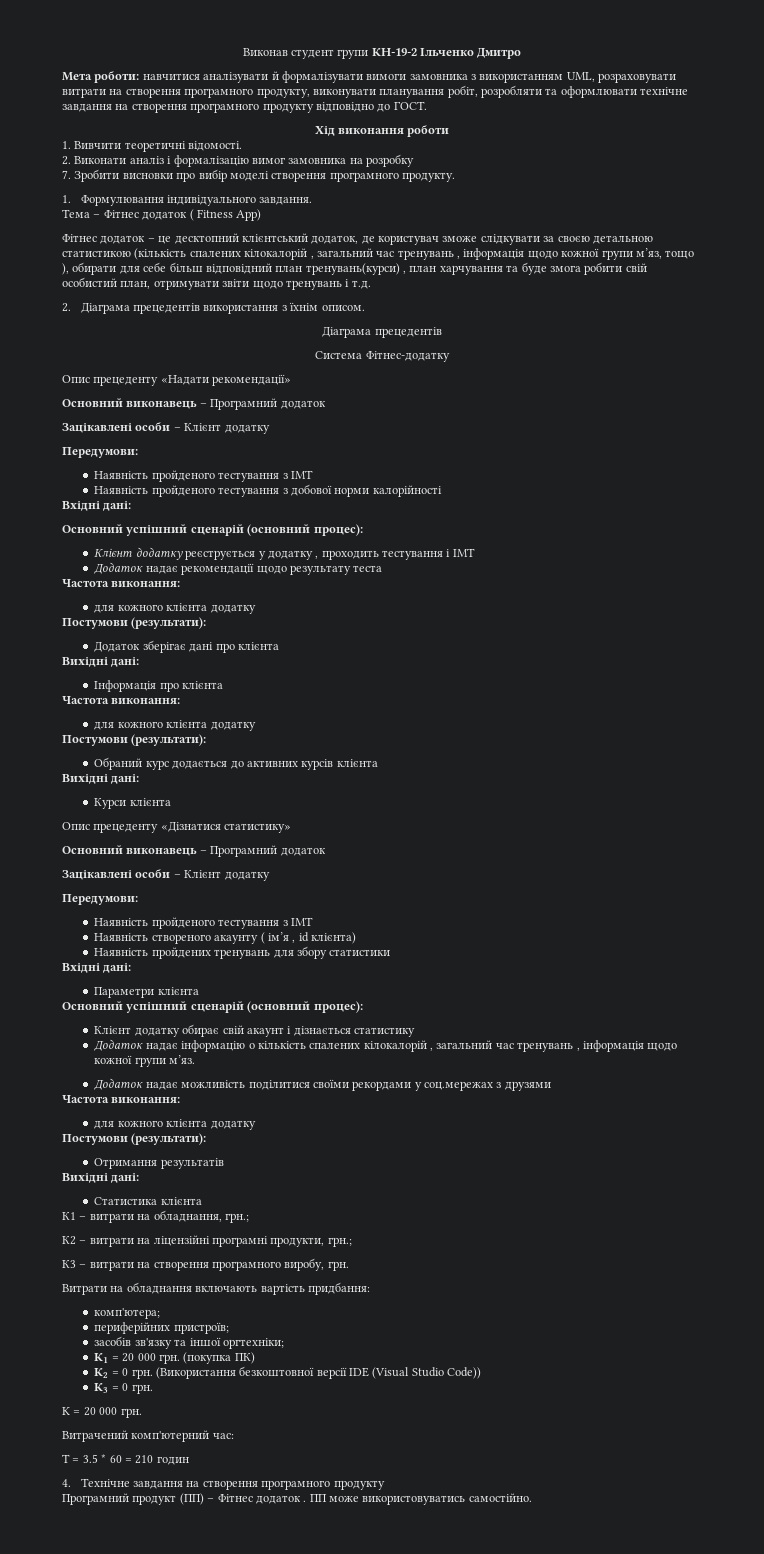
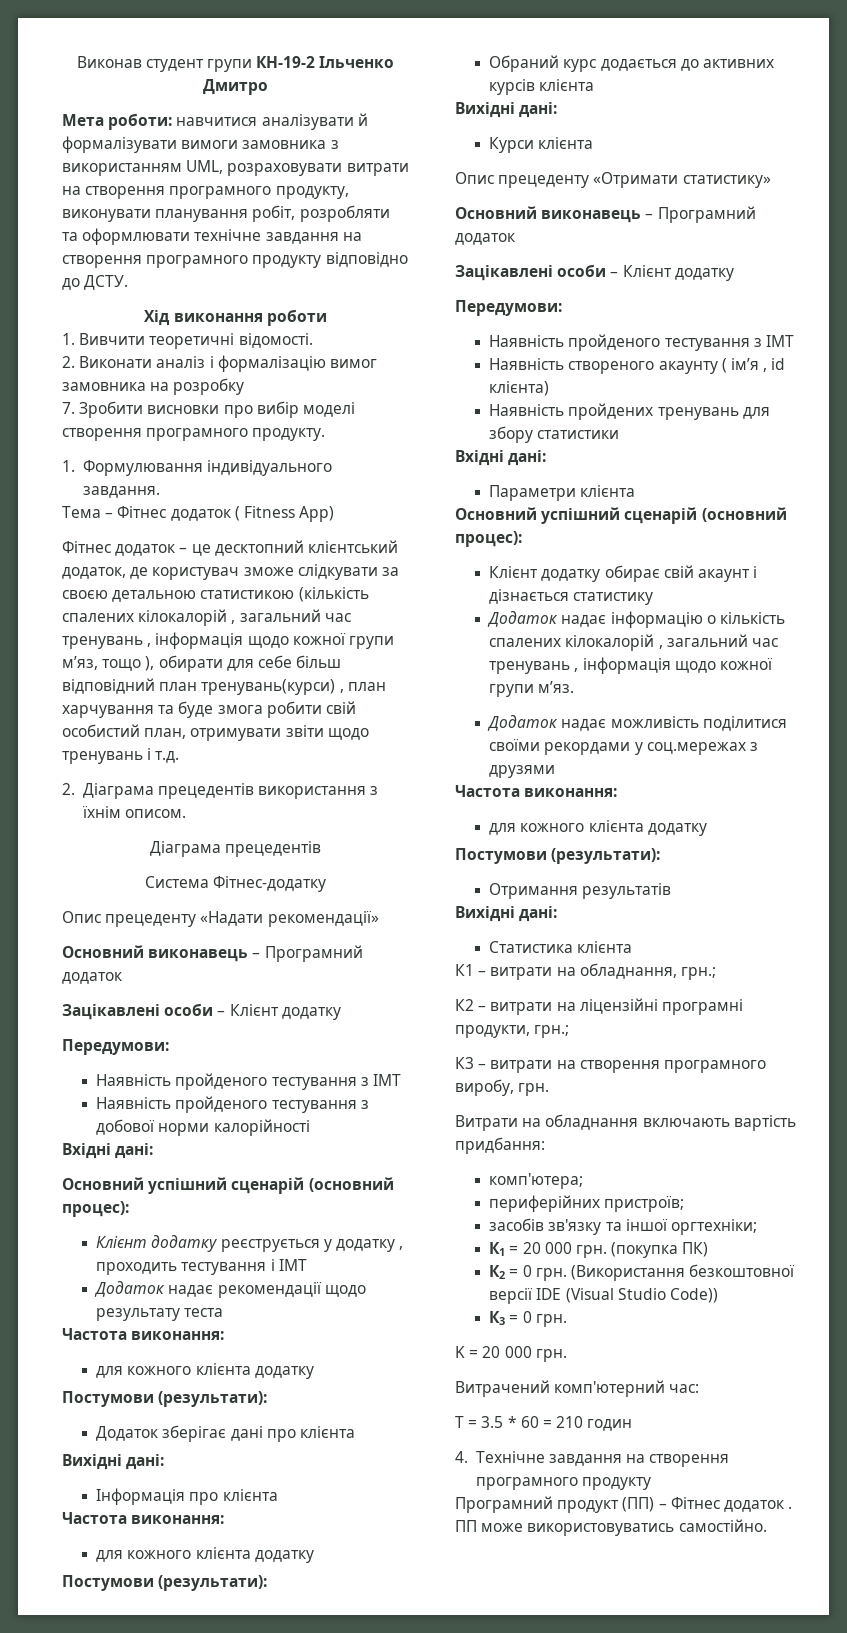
- Мета роботи: навчитися аналізувати й формалізувати вимоги замовника з використанням UML, розраховувати витрати на створення програмного продукту, виконувати планування робіт, розробляти та оформлювати технічне завдання на створення програмного продукту відповідно до ГОСТ.
+ Мета роботи: навчитися аналізувати й формалізувати вимоги замовника з використанням UML, розраховувати витрати на створення програмного продукту, виконувати планування робіт, розробляти та оформлювати технічне завдання на створення програмного продукту відповідно до ДСТУ.
- Опис прецеденту «Дізнатися статистику»
+ Опис прецеденту «Отримати статистику»

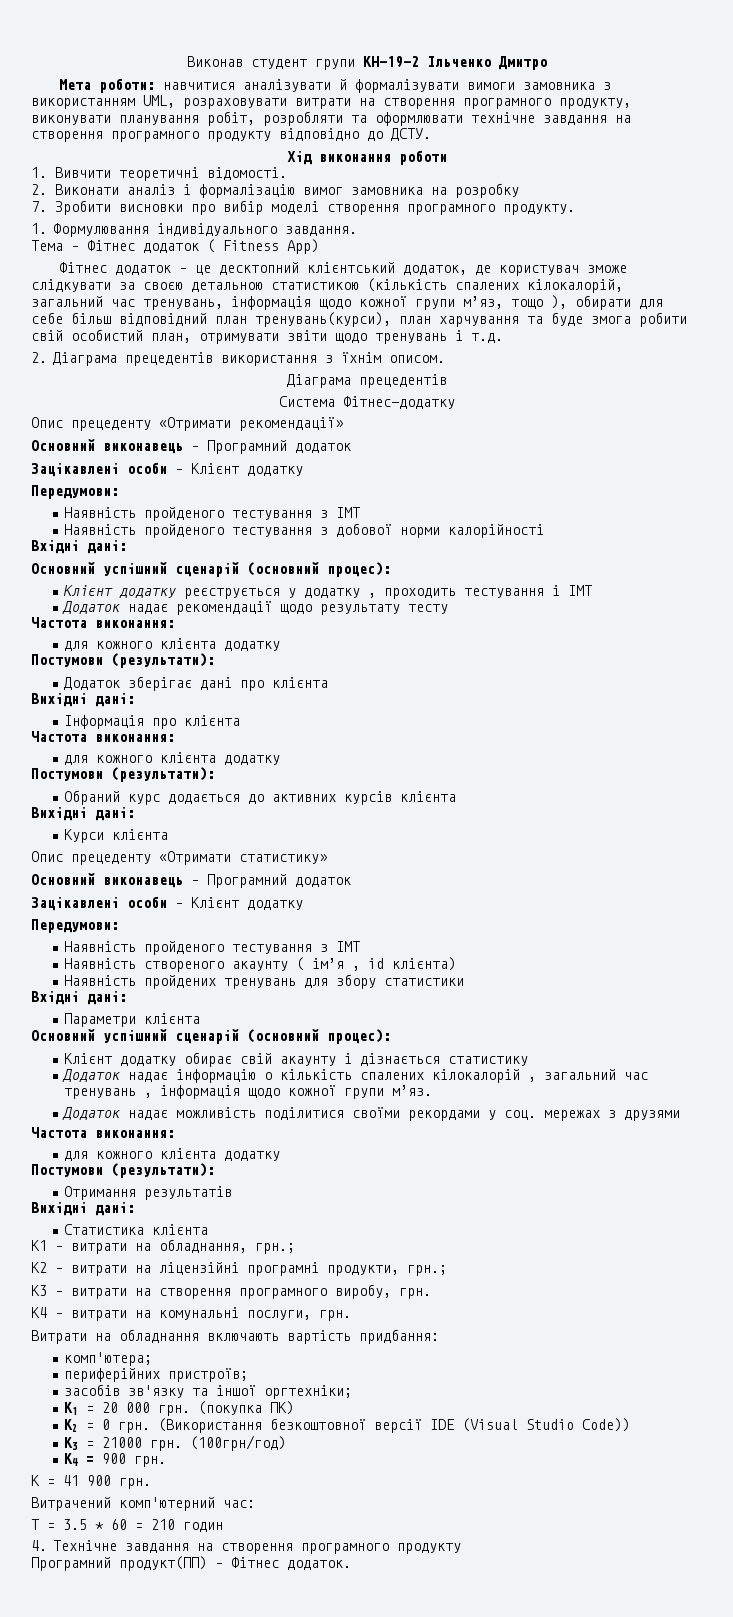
- Фітнес додаток – це десктопний клієнтський додаток, де користувач зможе слідкувати за своєю детальною статистикою (кількість спалених кілокалорій , загальний час тренувань , інформація щодо кожної групи м’яз, тощо ), обирати для себе більш відповідний план тренувань(курси) , план харчування та буде змога робити свій особистий план, отримувати звіти щодо тренувань і т.д.
+ Фітнес додаток – це десктопний клієнтський додаток, де користувач зможе слідкувати за своєю детальною статистикою (кількість спалених кілокалорій, загальний час тренувань, інформація щодо кожної групи м’яз, тощо ), обирати для себе більш відповідний план тренувань(курси), план харчування та буде змога робити свій особистий план, отримувати звіти щодо тренувань і т.д.
- Опис прецеденту «Надати рекомендації»
+ Опис прецеденту «Отримати рекомендації»
- Додаток надає рекомендації щодо результату теста
+ Додаток надає рекомендації щодо результату тесту
- Клієнт додатку обирає свій акаунт і дізнається статистику
+ Клієнт додатку обирає свій акаунту і дізнається статистику
- Додаток надає можливість поділитися своїми рекордами у соц.мережах з друзями
+ Додаток надає можливість поділитися своїми рекордами у соц. мережах з друзями
+ К4 – витрати на комунальні послуги, грн.
- К3 = 0 грн.
+ К3 = 21000 грн. (100грн/год)
+ К4 = 900 грн.
- K = 20 000 грн.
+ K = 41 900 грн.
- Програмний продукт (ПП) – Фітнес додаток . ПП може використовуватись самостійно.
+ Програмний продукт(ПП) – Фітнес додаток.

